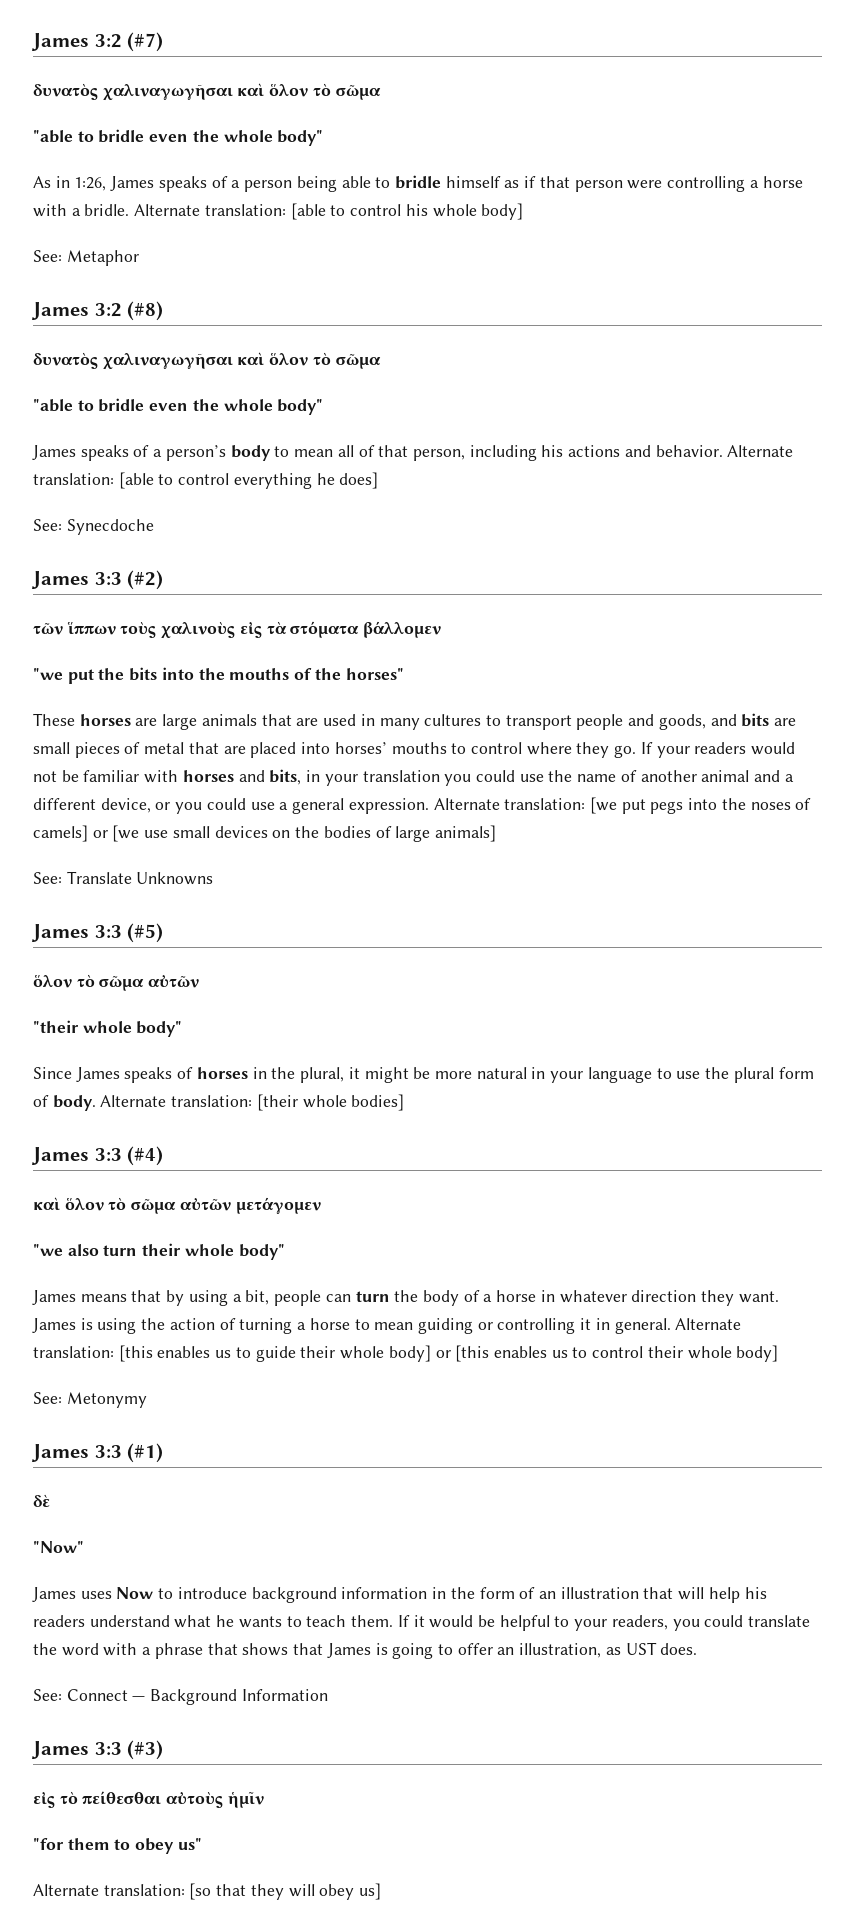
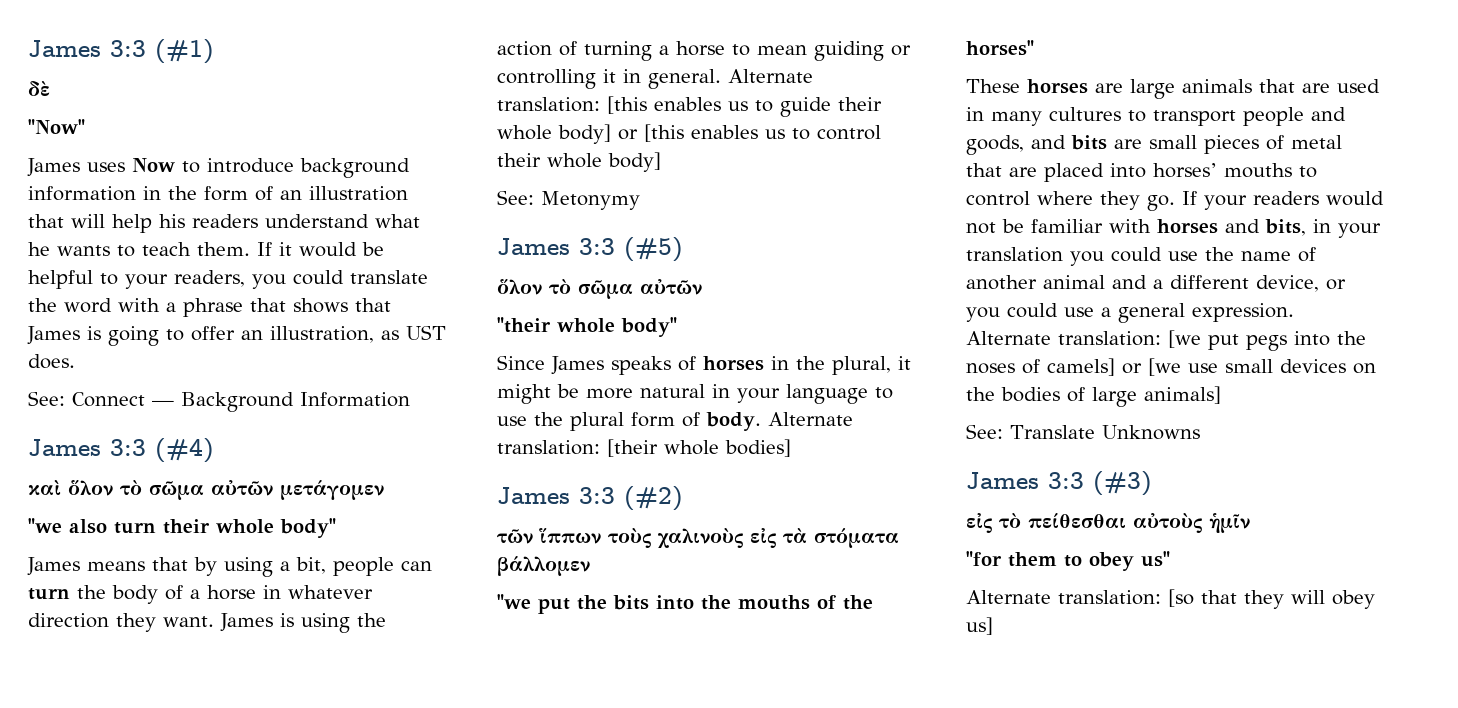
- James 3:2 (#7)
- δυνατὸς χαλιναγωγῆσαι καὶ ὅλον τὸ σῶμα
- "able to bridle even the whole body"
- As in 1:26, James speaks of a person being able to bridle himself as if that person were controlling a horse with a bridle. Alternate translation: [able to control his whole body]
- See: Metaphor
- James 3:2 (#8)
- δυνατὸς χαλιναγωγῆσαι καὶ ὅλον τὸ σῶμα
- "able to bridle even the whole body"
- James speaks of a person’s body to mean all of that person, including his actions and behavior. Alternate translation: [able to control everything he does]
- See: Synecdoche
+ James 3:3 (#1)
+ δὲ
+ "Now"
+ James uses Now to introduce background information in the form of an illustration that will help his readers understand what he wants to teach them. If it would be helpful to your readers, you could translate the word with a phrase that shows that James is going to offer an illustration, as UST does.
+ See: Connect — Background Information
+ James 3:3 (#4)
+ καὶ ὅλον τὸ σῶμα αὐτῶν μετάγομεν
+ "we also turn their whole body"
+ James means that by using a bit, people can turn the body of a horse in whatever direction they want. James is using the action of turning a horse to mean guiding or controlling it in general. Alternate translation: [this enables us to guide their whole body] or [this enables us to control their whole body]
+ See: Metonymy
+ James 3:3 (#5)
+ ὅλον τὸ σῶμα αὐτῶν
+ "their whole body"
+ Since James speaks of horses in the plural, it might be more natural in your language to use the plural form of body. Alternate translation: [their whole bodies]
- James 3:3 (#5)
- ὅλον τὸ σῶμα αὐτῶν
- "their whole body"
- Since James speaks of horses in the plural, it might be more natural in your language to use the plural form of body. Alternate translation: [their whole bodies]
- James 3:3 (#4)
- καὶ ὅλον τὸ σῶμα αὐτῶν μετάγομεν
- "we also turn their whole body"
- James means that by using a bit, people can turn the body of a horse in whatever direction they want. James is using the action of turning a horse to mean guiding or controlling it in general. Alternate translation: [this enables us to guide their whole body] or [this enables us to control their whole body]
- See: Metonymy
- James 3:3 (#1)
- δὲ
- "Now"
- James uses Now to introduce background information in the form of an illustration that will help his readers understand what he wants to teach them. If it would be helpful to your readers, you could translate the word with a phrase that shows that James is going to offer an illustration, as UST does.
- See: Connect — Background Information

